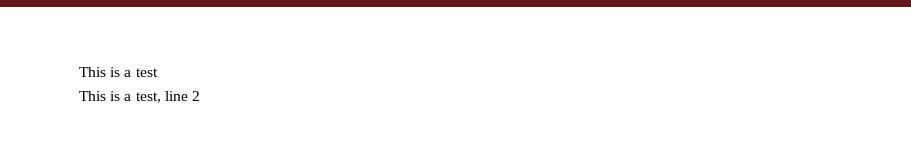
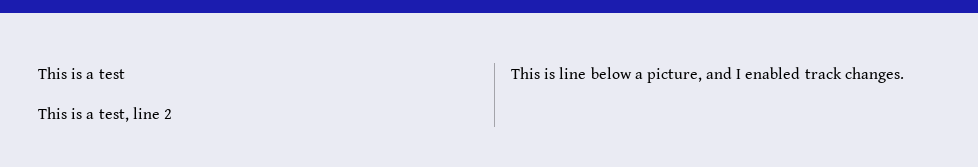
+ This is line below a picture, and I enabled track changes.

